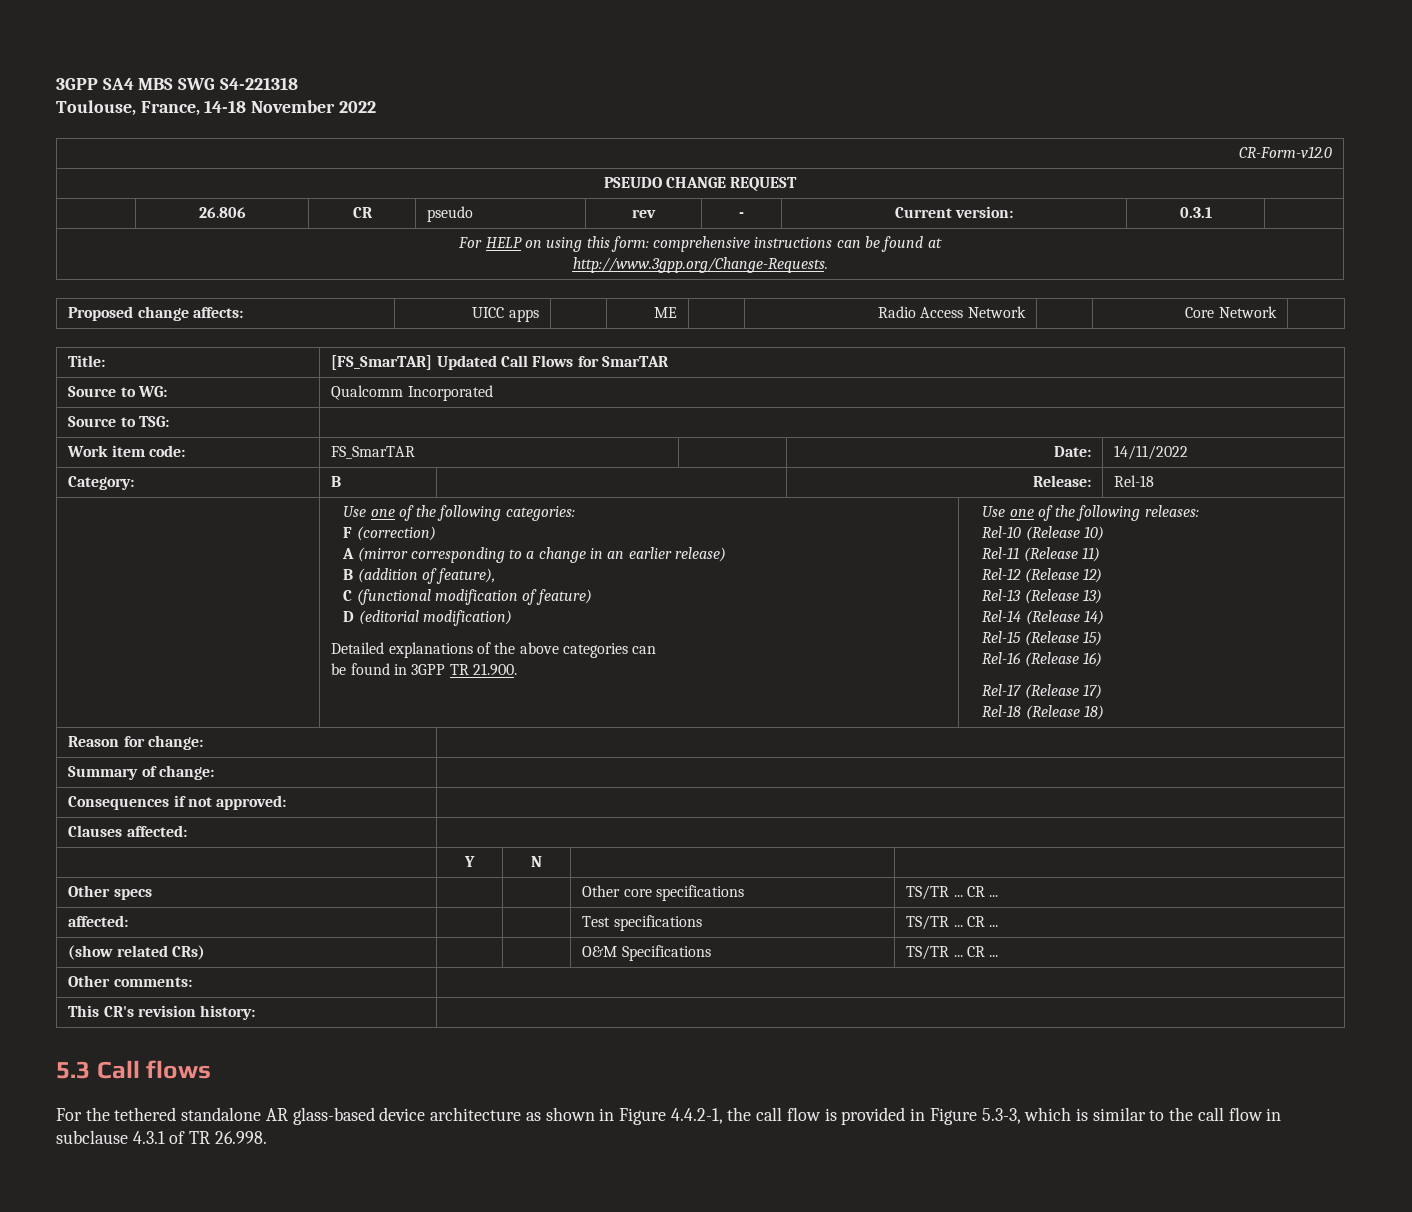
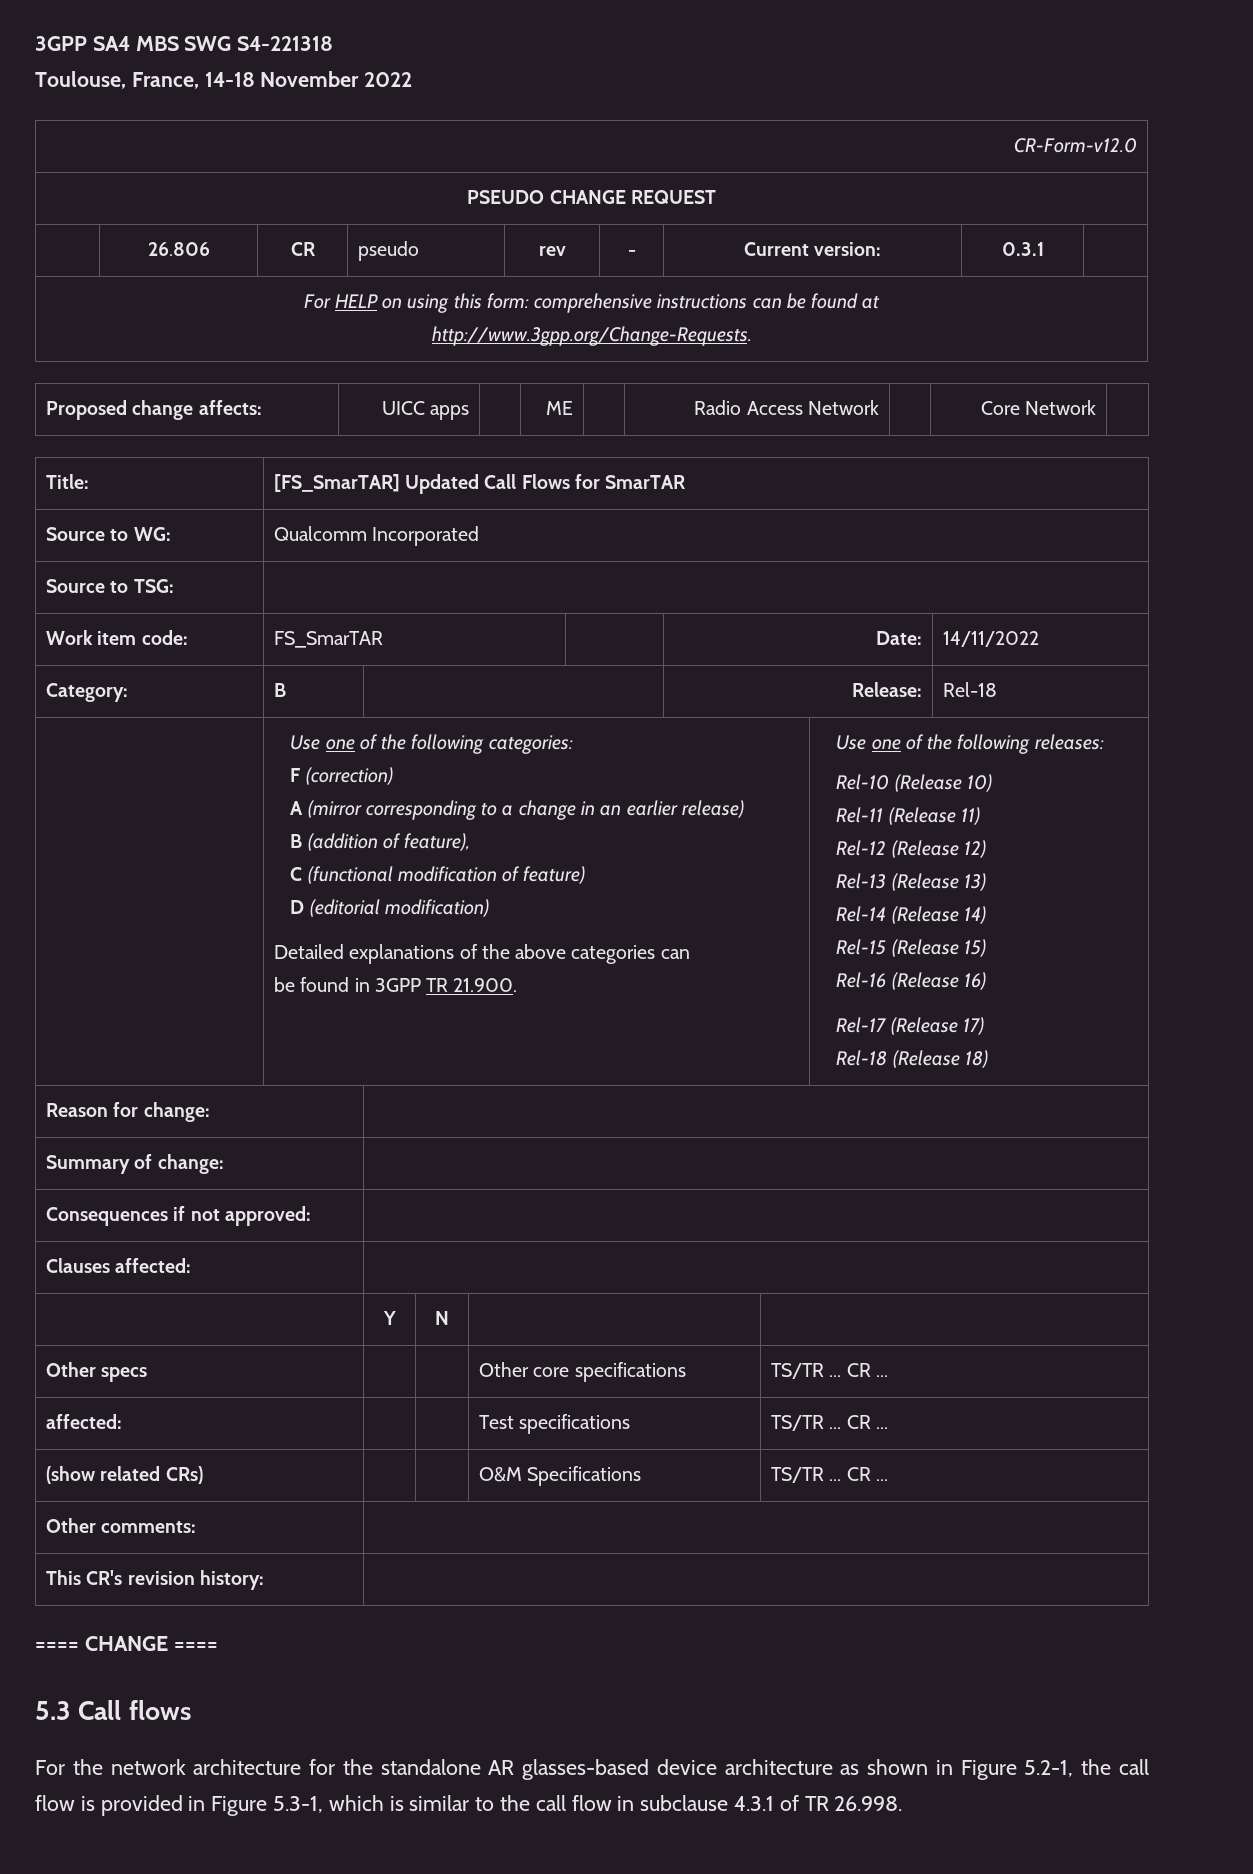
+ ==== CHANGE ====
- For the tethered standalone AR glass-based device architecture as shown in Figure 4.4.2-1, the call flow is provided in Figure 5.3-3, which is similar to the call flow in subclause 4.3.1 of TR 26.998.
+ For the network architecture for the standalone AR glasses-based device architecture as shown in Figure 5.2-1, the call flow is provided in Figure 5.3-1, which is similar to the call flow in subclause 4.3.1 of TR 26.998.

